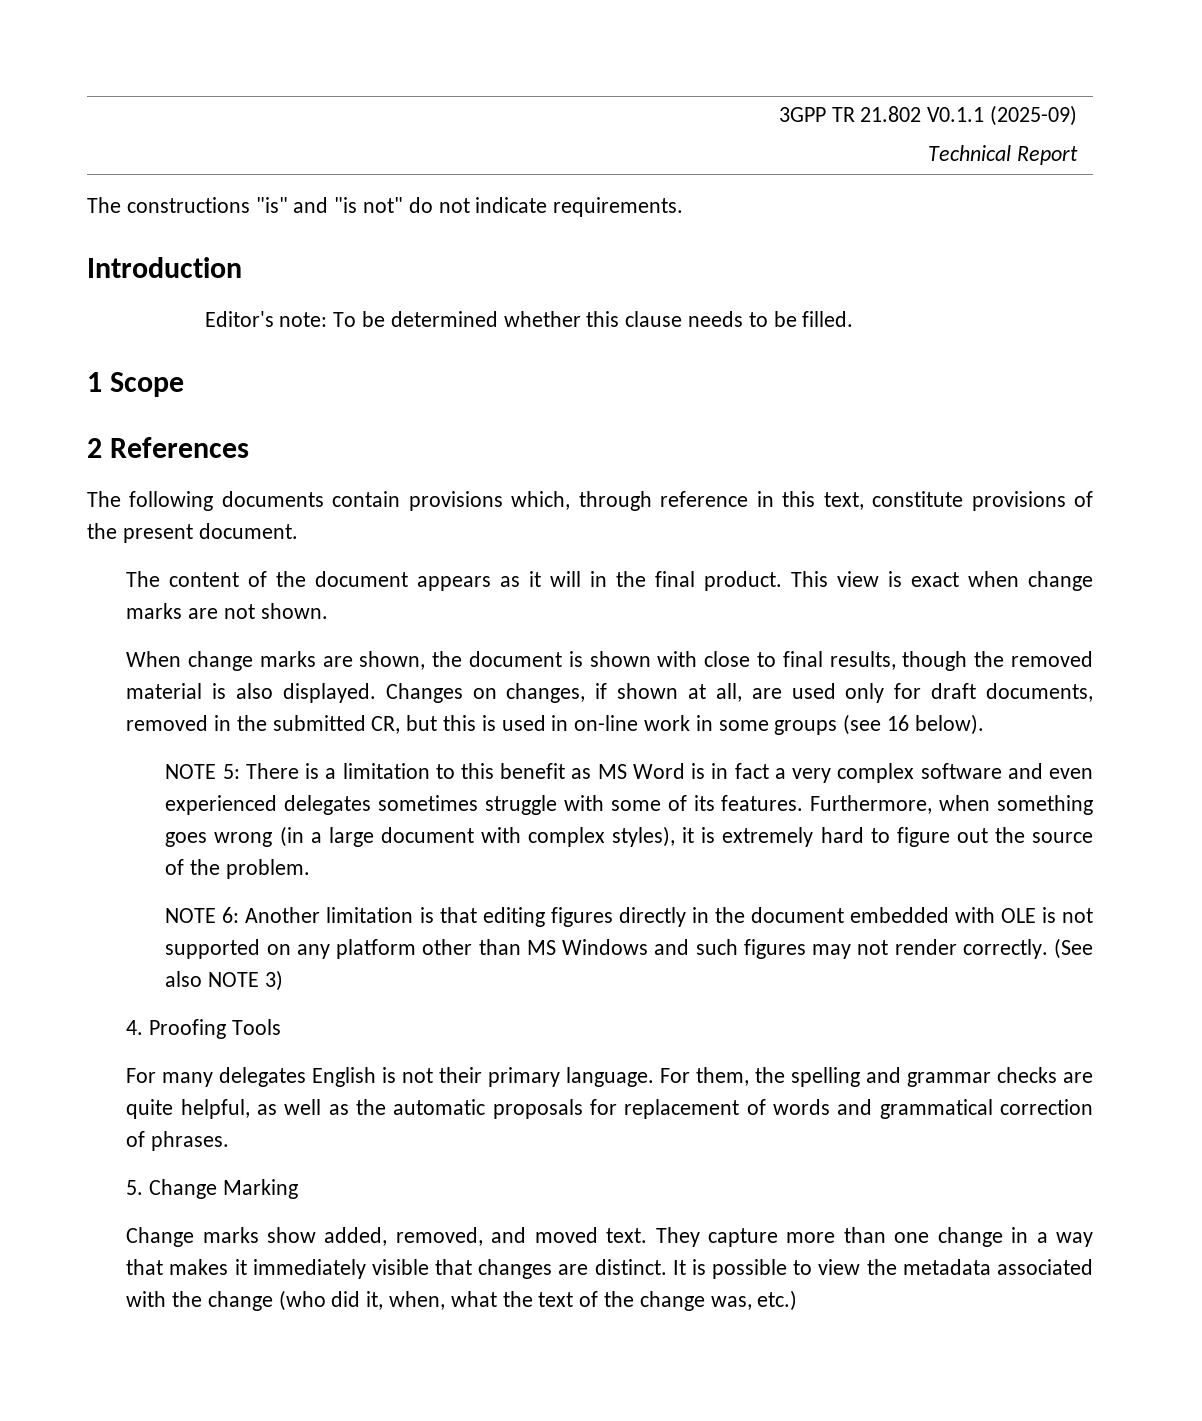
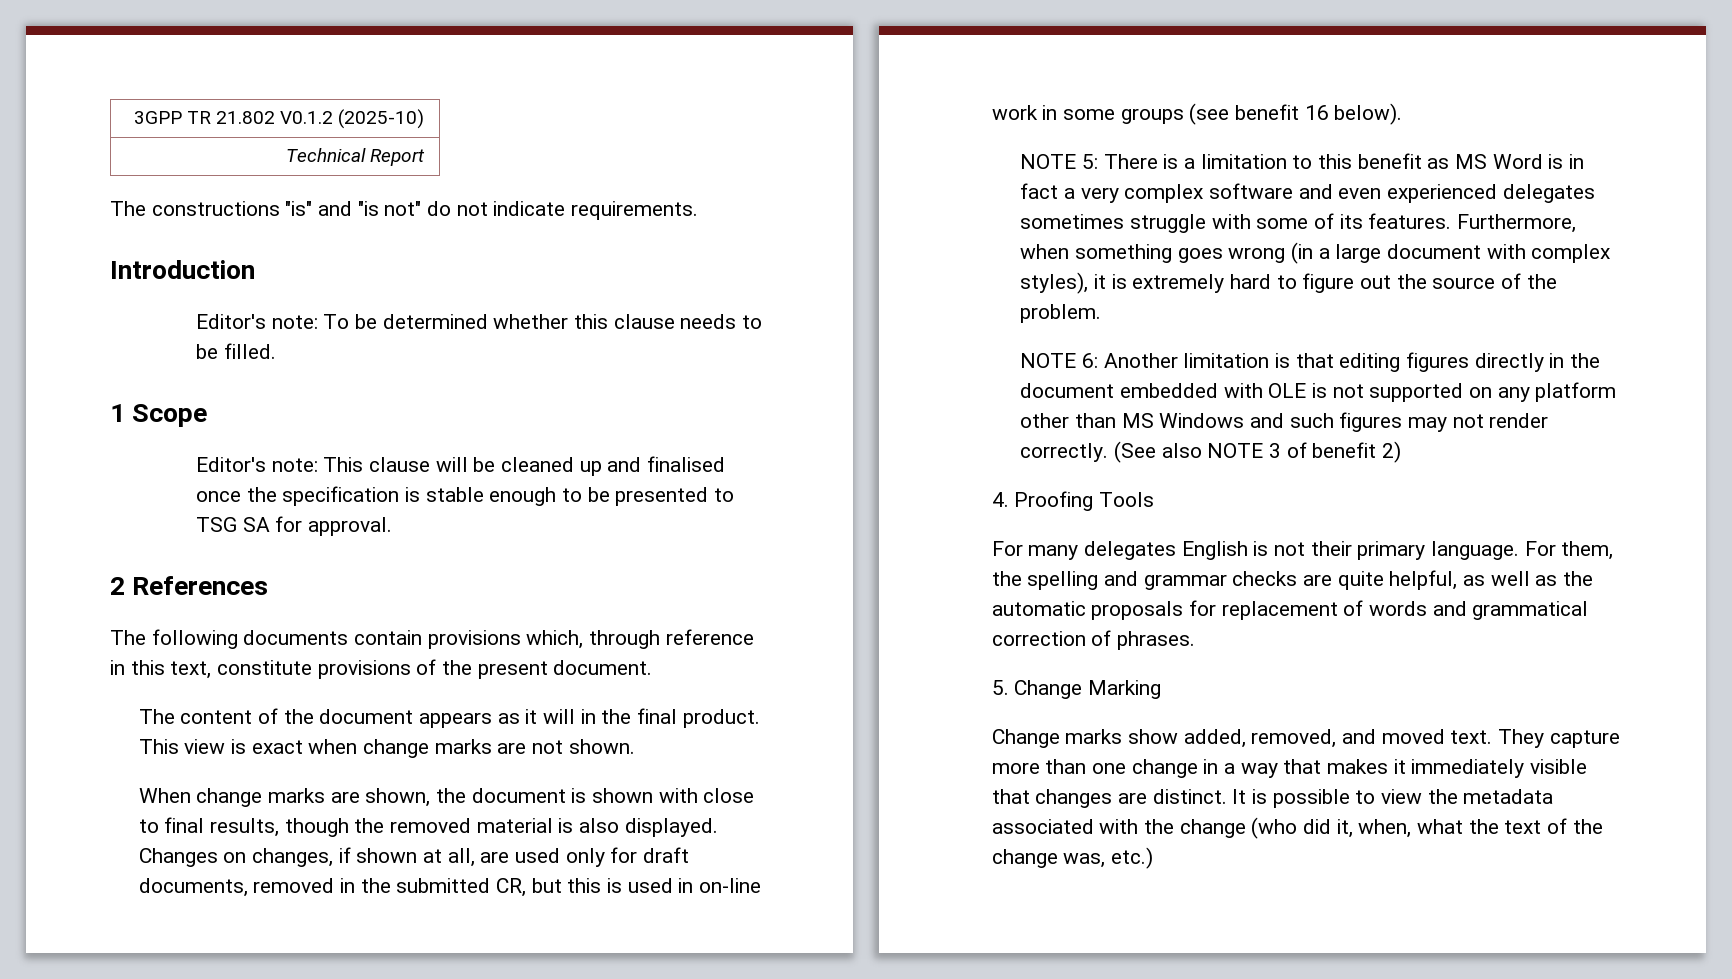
- 3GPP TR 21.802 V0.1.1 (2025-09)
+ 3GPP TR 21.802 V0.1.2 (2025-10)
+ Editor's note: This clause will be cleaned up and finalised once the specification is stable enough to be presented to TSG SA for approval.
- Changes on changes, if shown at all, are used only for draft documents, removed in the submitted CR, but this is used in on-line work in some groups (see 16 below).
+ Changes on changes, if shown at all, are used only for draft documents, removed in the submitted CR, but this is used in on-line work in some groups (see benefit 16 below).
- (See also NOTE 3)
+ (See also NOTE 3 of benefit 2)

